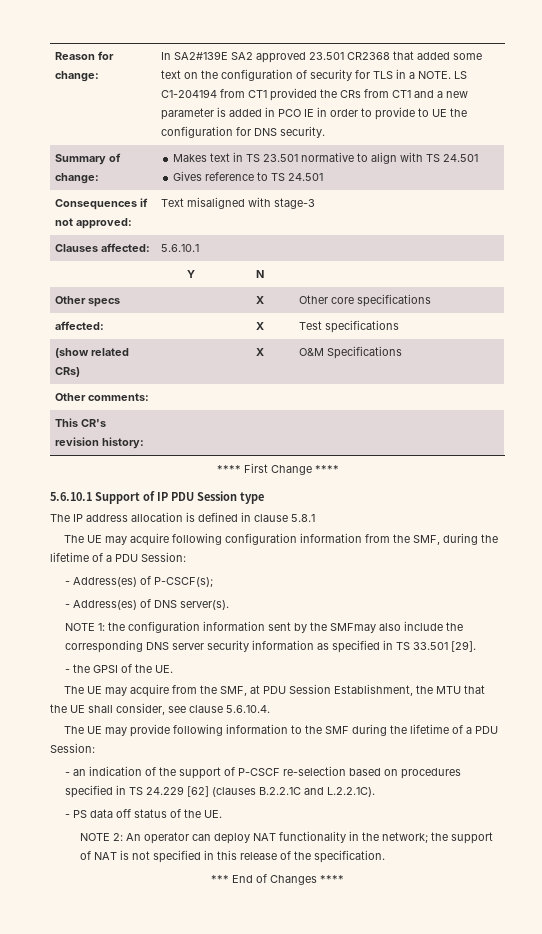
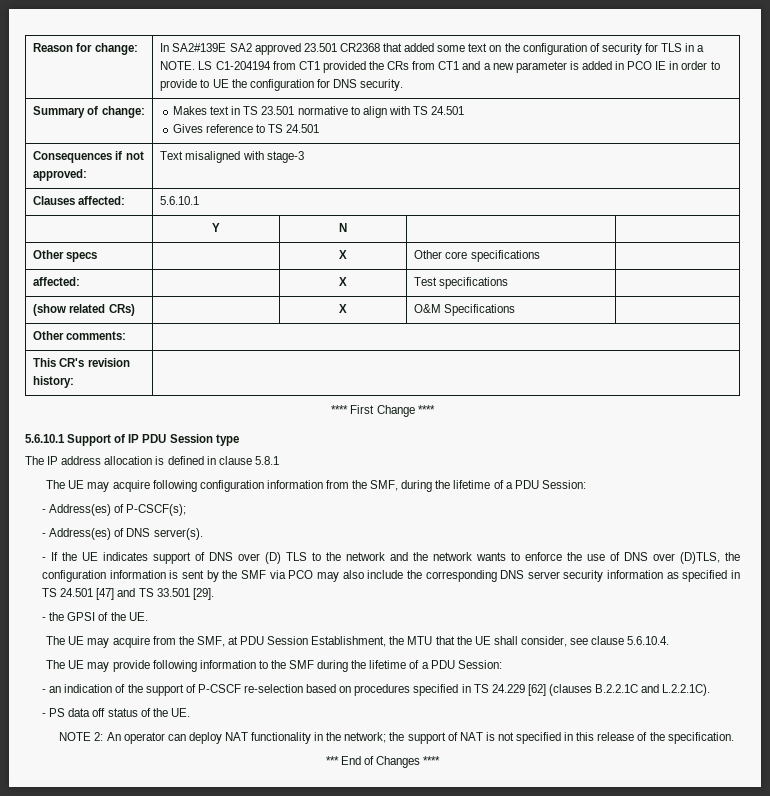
- NOTE 1: the configuration information sent by the SMFmay also include the corresponding DNS server security information as specified in TS 33.501 [29].
+ - If the UE indicates support of DNS over (D) TLS to the network and the network wants to enforce the use of DNS over (D)TLS, the configuration information is sent by the SMF via PCO may also include the corresponding DNS server security information as specified in TS 24.501 [47] and TS 33.501 [29].

